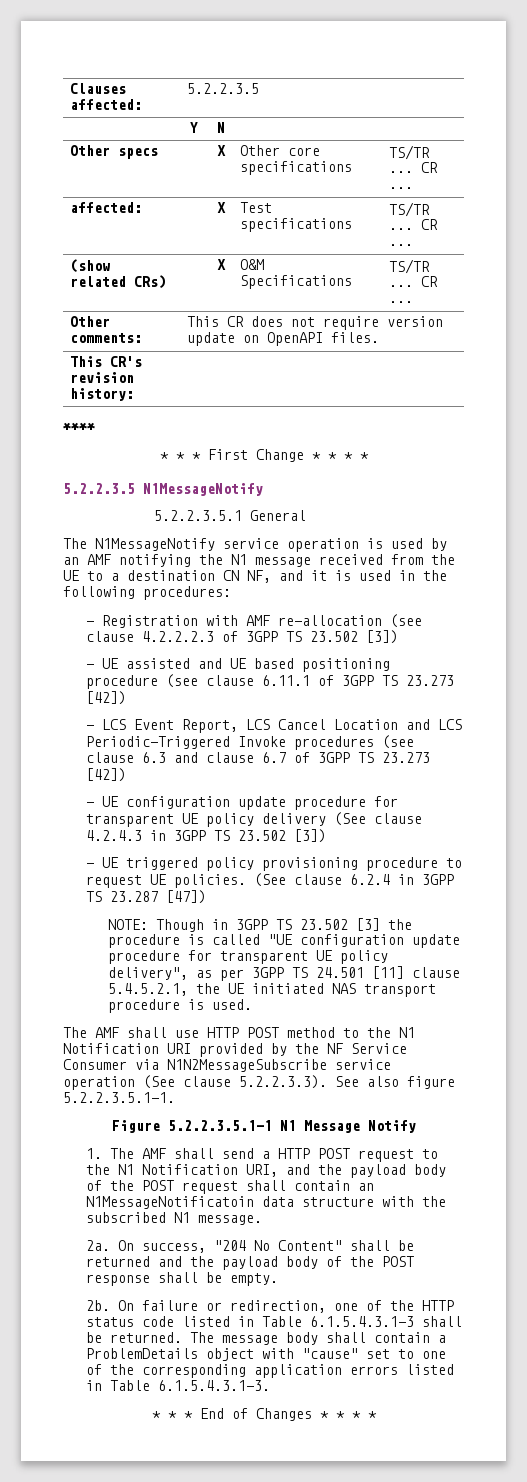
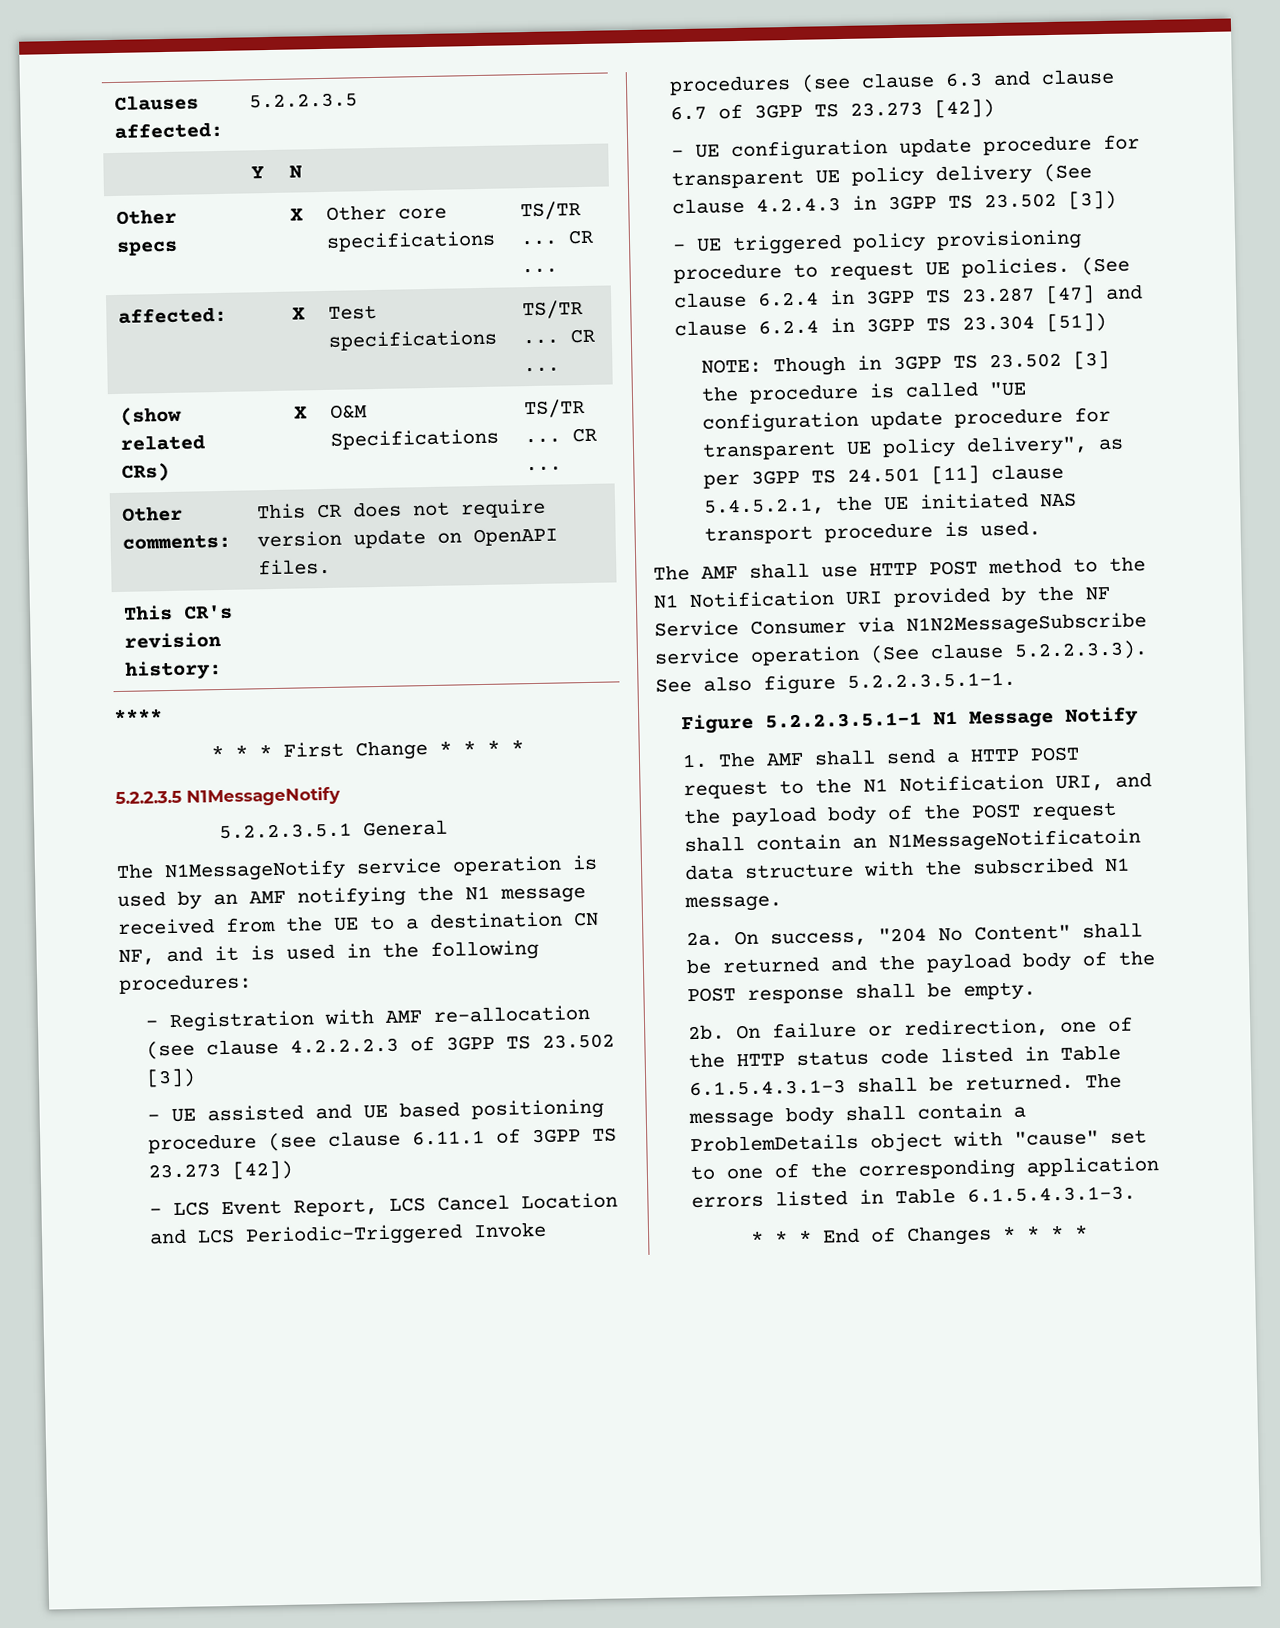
- (See clause 6.2.4 in 3GPP TS 23.287 [47])
+ (See clause 6.2.4 in 3GPP TS 23.287 [47] and clause 6.2.4 in 3GPP TS 23.304 [51])

